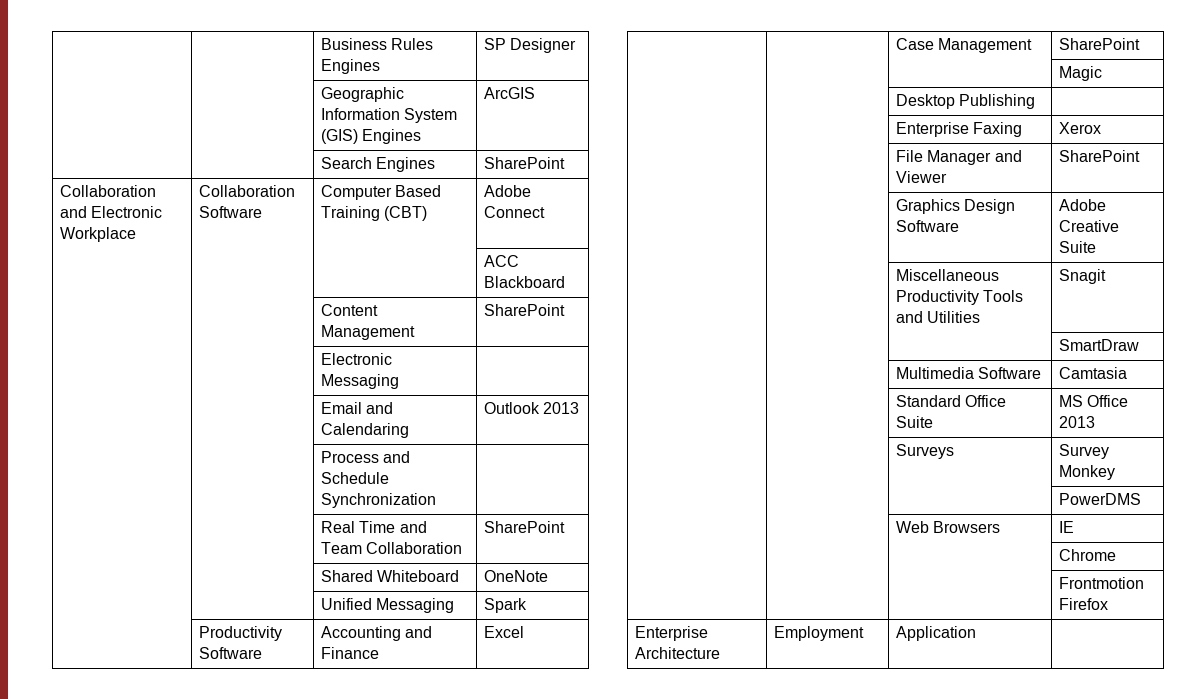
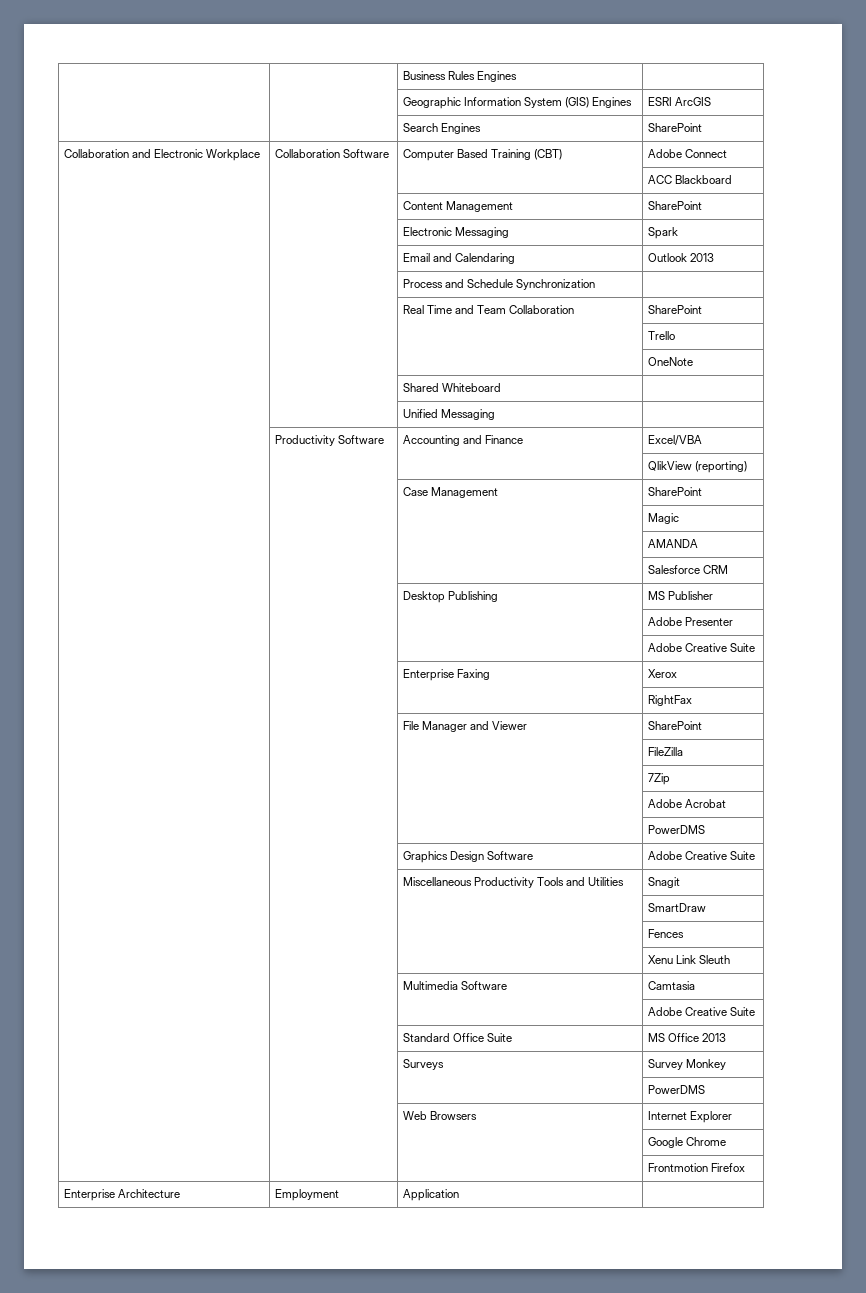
- | | Business Rules Engines | SP Designer
+ | | Business Rules Engines |
- | | Geographic Information System (GIS) Engines | ArcGIS
+ | | Geographic Information System (GIS) Engines | ESRI ArcGIS
- | | Electronic Messaging |
+ | | Electronic Messaging | Spark
+ | | | Trello
+ | | | OneNote
- | | Shared Whiteboard | OneNote
+ | | Shared Whiteboard |
- | | Unified Messaging | Spark
+ | | Unified Messaging |
- | Productivity Software | Accounting and Finance | Excel
+ | Productivity Software | Accounting and Finance | Excel/VBA
+ | | | QlikView (reporting)
+ | | | AMANDA
+ | | | Salesforce CRM
- | | Desktop Publishing |
+ | | Desktop Publishing | MS Publisher
+ | | | Adobe Presenter
+ | | | Adobe Creative Suite
+ | | | RightFax
+ | | | FileZilla
+ | | | 7Zip
+ | | | Adobe Acrobat
+ | | | PowerDMS
+ | | | Fences
+ | | | Xenu Link Sleuth
  | | Multimedia Software | Camtasia
+ | | | Adobe Creative Suite
- | | Web Browsers | IE
- | | | Chrome
+ | | Web Browsers | Internet Explorer
+ | | | Google Chrome

